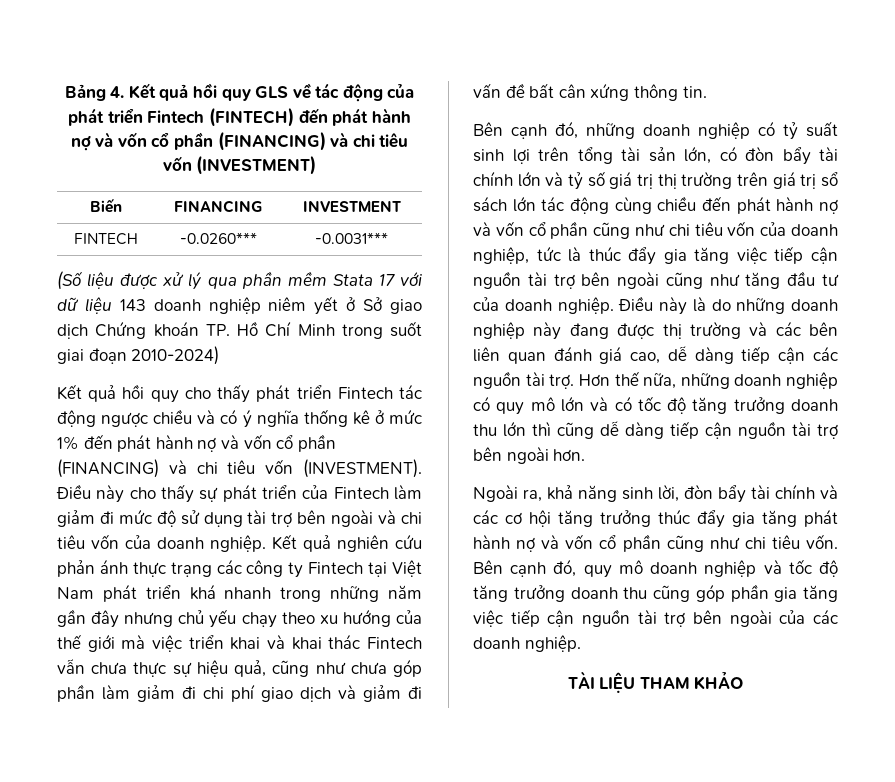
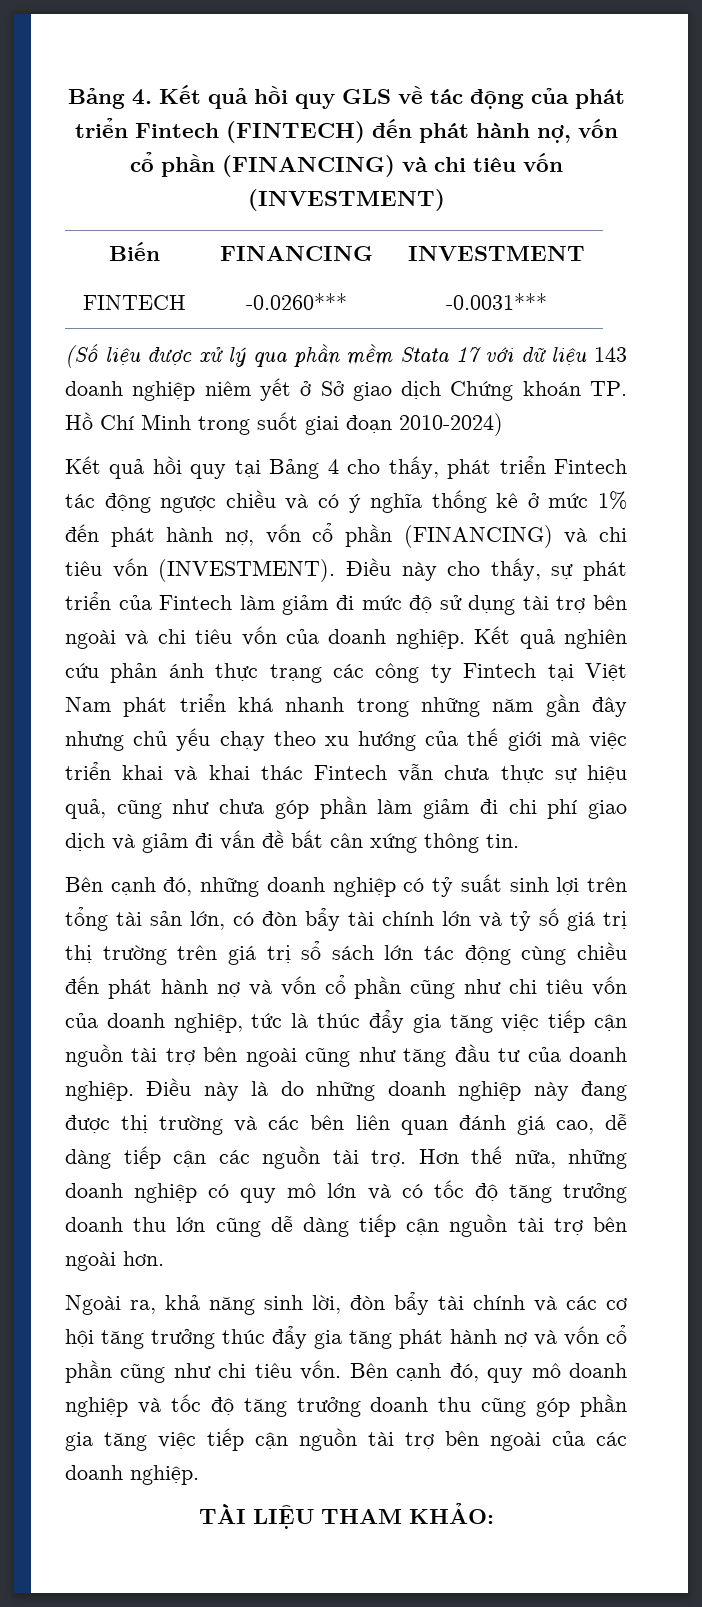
- Bảng 4. Kết quả hồi quy GLS về tác động của phát triển Fintech (FINTECH) đến phát hành nợ và vốn cổ phần (FINANCING) và chi tiêu vốn (INVESTMENT)
+ Bảng 4. Kết quả hồi quy GLS về tác động của phát triển Fintech (FINTECH) đến phát hành nợ, vốn cổ phần (FINANCING) và chi tiêu vốn (INVESTMENT)
- Kết quả hồi quy cho thấy phát triển Fintech tác động ngược chiều và có ý nghĩa thống kê ở mức 1% đến phát hành nợ và vốn cổ phần (FINANCING) và chi tiêu vốn (INVESTMENT).
+ Kết quả hồi quy tại Bảng 4 cho thấy, phát triển Fintech tác động ngược chiều và có ý nghĩa thống kê ở mức 1% đến phát hành nợ, vốn cổ phần (FINANCING) và chi tiêu vốn (INVESTMENT).
- Điều này cho thấy sự phát triển của Fintech làm giảm đi mức độ sử dụng tài trợ bên ngoài và chi tiêu vốn của doanh nghiệp.
+ Điều này cho thấy, sự phát triển của Fintech làm giảm đi mức độ sử dụng tài trợ bên ngoài và chi tiêu vốn của doanh nghiệp.
- Hơn thế nữa, những doanh nghiệp có quy mô lớn và có tốc độ tăng trưởng doanh thu lớn thì cũng dễ dàng tiếp cận nguồn tài trợ bên ngoài hơn.
+ Hơn thế nữa, những doanh nghiệp có quy mô lớn và có tốc độ tăng trưởng doanh thu lớn cũng dễ dàng tiếp cận nguồn tài trợ bên ngoài hơn.
- TÀI LIỆU THAM KHẢO
+ TÀI LIỆU THAM KHẢO:

